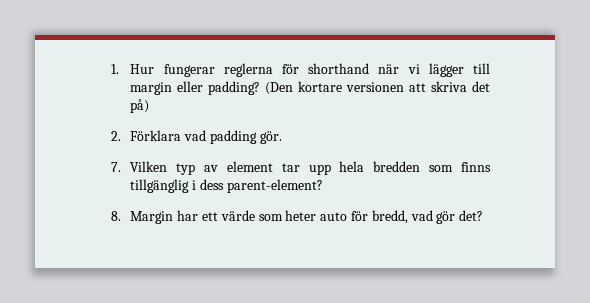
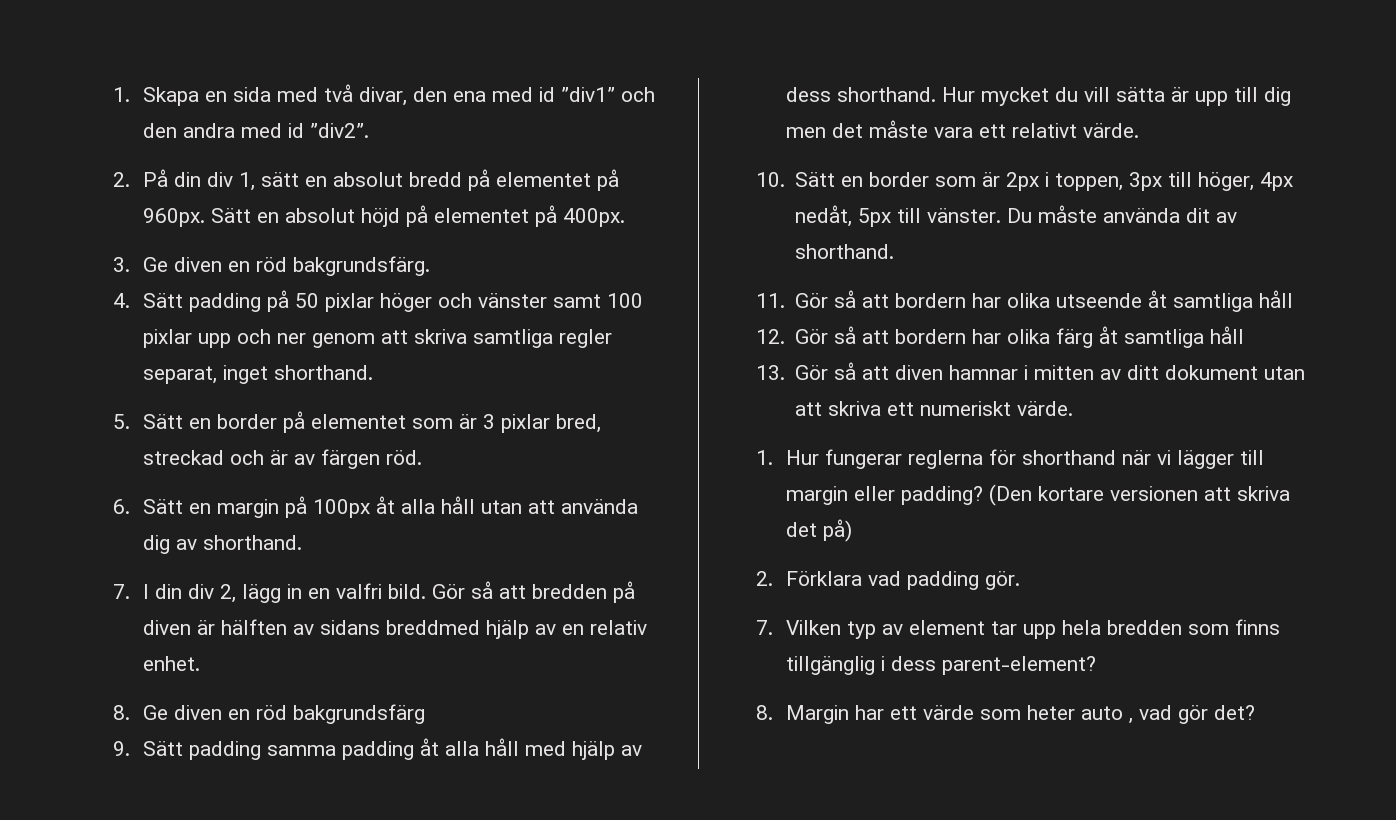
+ 1. Skapa en sida med två divar, den ena med id ”div1” och den andra med id ”div2”.
+ 2. På din div 1, sätt en absolut bredd på elementet på 960px. Sätt en absolut höjd på elementet på 400px.
+ 3. Ge diven en röd bakgrundsfärg.
+ 4. Sätt padding på 50 pixlar höger och vänster samt 100 pixlar upp och ner genom att skriva samtliga regler separat, inget shorthand.
+ 5. Sätt en border på elementet som är 3 pixlar bred, streckad och är av färgen röd.
+ 6. Sätt en margin på 100px åt alla håll utan att använda dig av shorthand.
+ 7. I din div 2, lägg in en valfri bild. Gör så att bredden på diven är hälften av sidans breddmed hjälp av en relativ enhet.
+ 8. Ge diven en röd bakgrundsfärg
+ 9. Sätt padding samma padding åt alla håll med hjälp av dess shorthand. Hur mycket du vill sätta är upp till dig men det måste vara ett relativt värde.
+ 10. Sätt en border som är 2px i toppen, 3px till höger, 4px nedåt, 5px till vänster. Du måste använda dit av shorthand.
+ 11. Gör så att bordern har olika utseende åt samtliga håll
+ 12. Gör så att bordern har olika färg åt samtliga håll
+ 13. Gör så att diven hamnar i mitten av ditt dokument utan att skriva ett numeriskt värde.
- 8. Margin har ett värde som heter auto för bredd, vad gör det?
+ 8. Margin har ett värde som heter auto , vad gör det?

